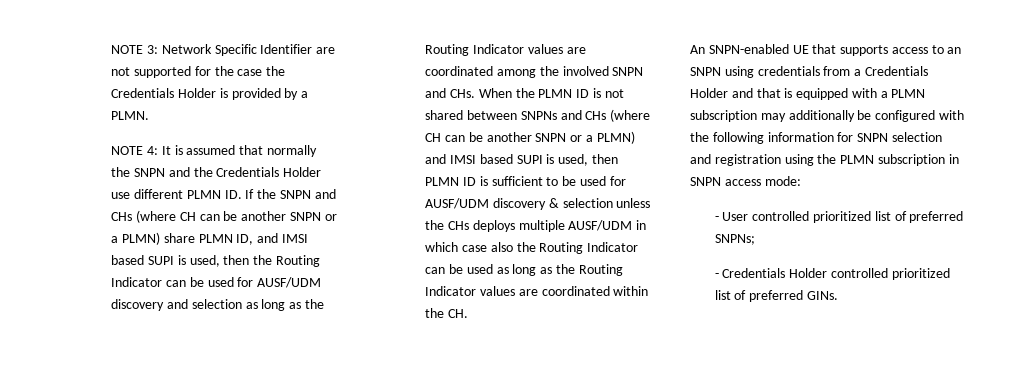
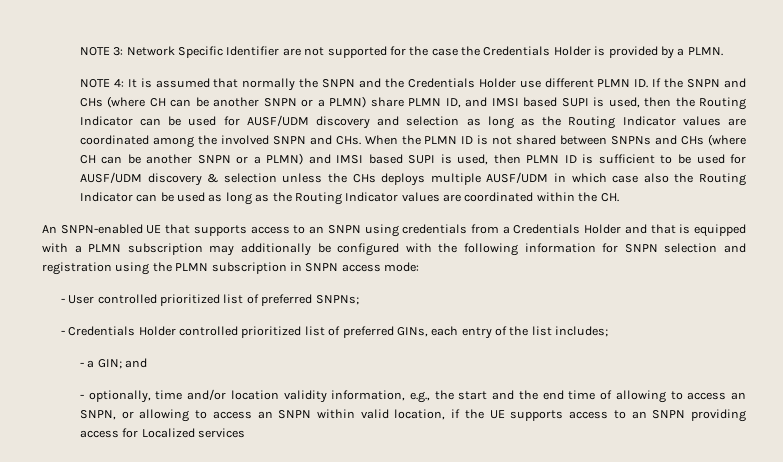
- - Credentials Holder controlled prioritized list of preferred GINs.
+ - Credentials Holder controlled prioritized list of preferred GINs, each entry of the list includes;
+ - a GIN; and
+ - optionally, time and/or location validity information, e.g., the start and the end time of allowing to access an SNPN, or allowing to access an SNPN within valid location, if the UE supports access to an SNPN providing access for Localized services

